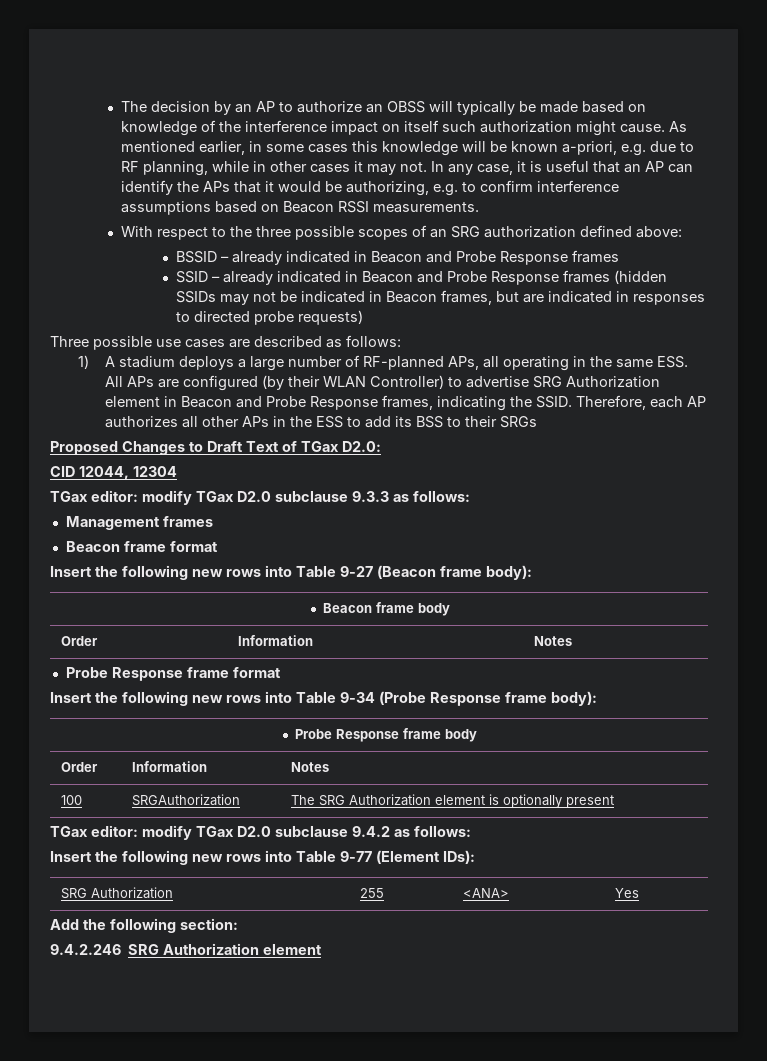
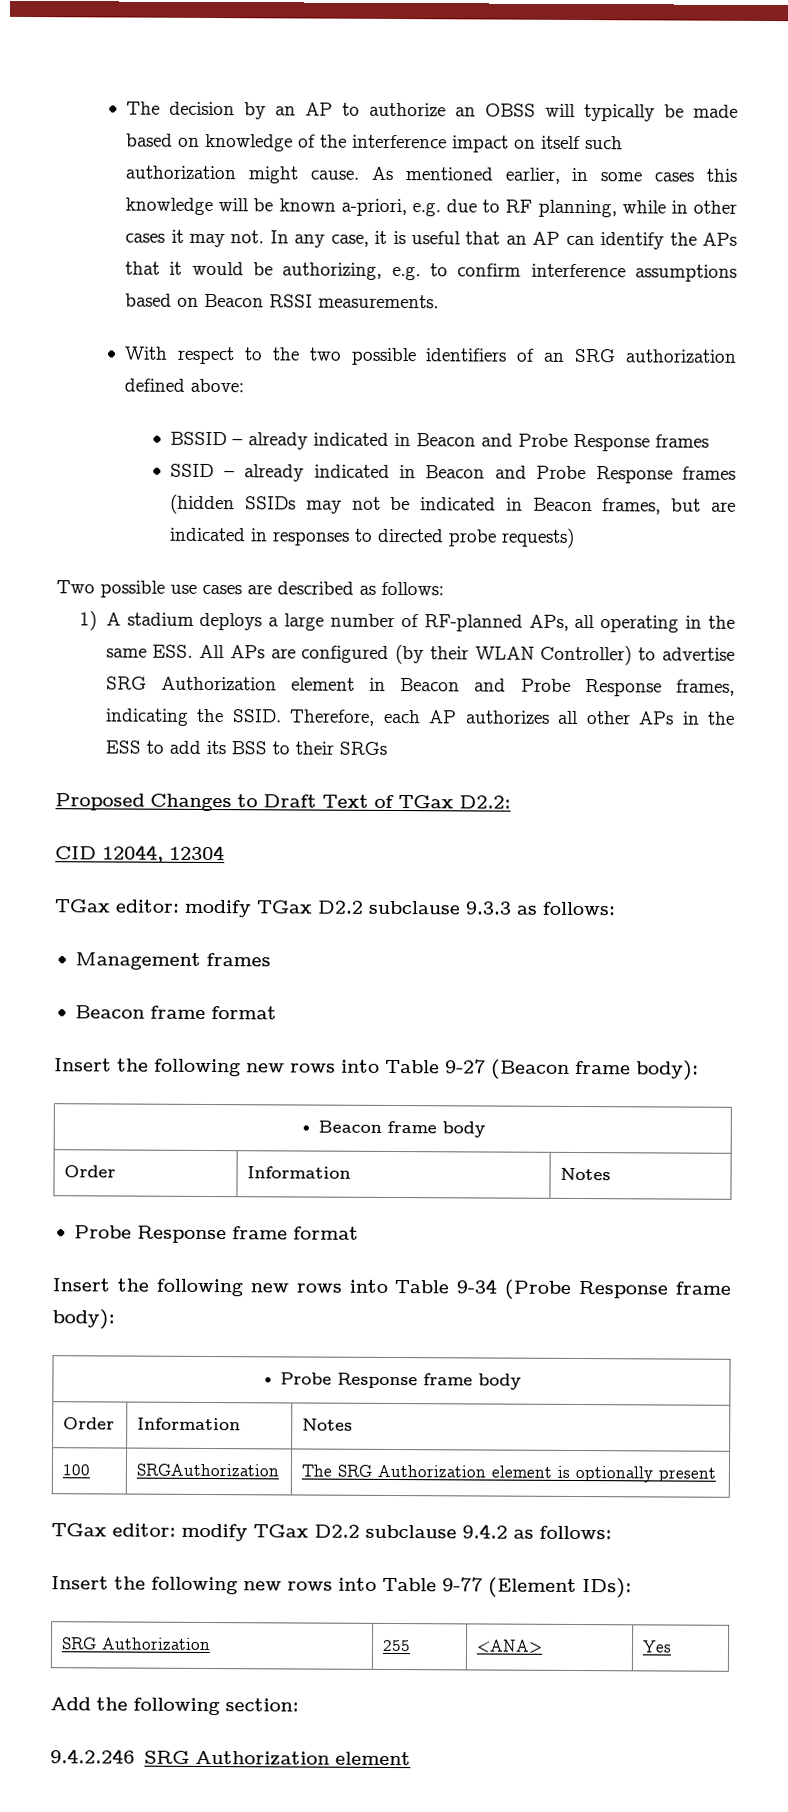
- With respect to the three possible scopes of an SRG authorization defined above:
+ With respect to the two possible identifiers of an SRG authorization defined above:
- Three possible use cases are described as follows:
+ Two possible use cases are described as follows:
- Proposed Changes to Draft Text of TGax D2.0:
+ Proposed Changes to Draft Text of TGax D2.2:
- TGax editor: modify TGax D2.0 subclause 9.3.3 as follows:
+ TGax editor: modify TGax D2.2 subclause 9.3.3 as follows:
- TGax editor: modify TGax D2.0 subclause 9.4.2 as follows:
+ TGax editor: modify TGax D2.2 subclause 9.4.2 as follows:

